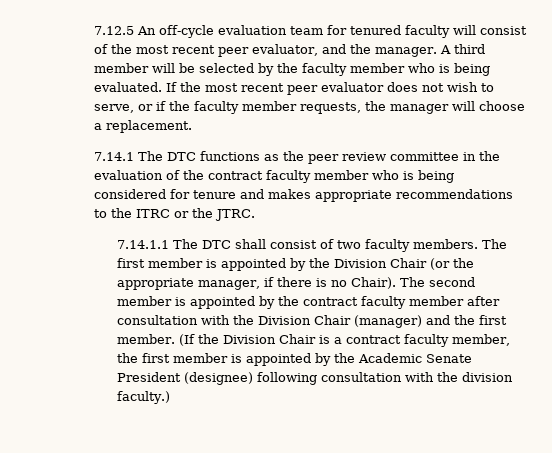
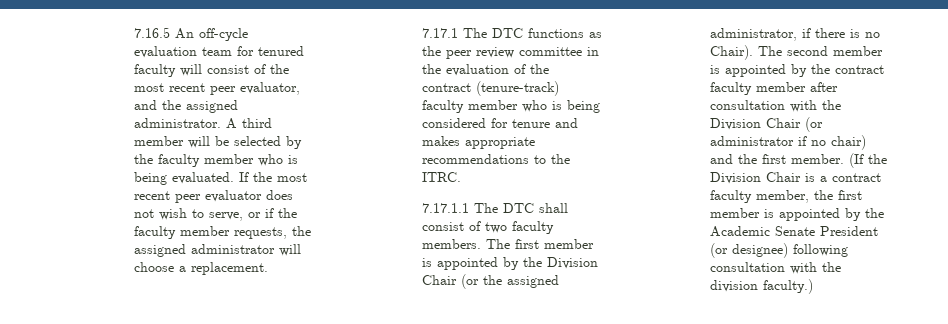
- 7.12.5 An off-cycle evaluation team for tenured faculty will consist of the most recent peer evaluator, and the manager.
+ 7.16.5 An off-cycle evaluation team for tenured faculty will consist of the most recent peer evaluator, and the assigned administrator.
- If the most recent peer evaluator does not wish to serve, or if the faculty member requests, the manager will choose a replacement.
+ If the most recent peer evaluator does not wish to serve, or if the faculty member requests, the assigned administrator will choose a replacement.
- 7.14.1 The DTC functions as the peer review committee in the evaluation of the contract faculty member who is being considered for tenure and makes appropriate recommendations to the ITRC or the JTRC.
- 7.14.1.1 The DTC shall consist of two faculty members.
+ 7.17.1 The DTC functions as the peer review committee in the evaluation of the contract (tenure-track) faculty member who is being considered for tenure and makes appropriate recommendations to the ITRC.
+ 7.17.1.1 The DTC shall consist of two faculty members.
- The first member is appointed by the Division Chair (or the appropriate manager, if there is no Chair).
+ The first member is appointed by the Division Chair (or the assigned administrator, if there is no Chair).
- The second member is appointed by the contract faculty member after consultation with the Division Chair (manager) and the first member.
+ The second member is appointed by the contract faculty member after consultation with the Division Chair (or administrator if no chair) and the first member.
- (If the Division Chair is a contract faculty member, the first member is appointed by the Academic Senate President (designee) following consultation with the division faculty.)
+ (If the Division Chair is a contract faculty member, the first member is appointed by the Academic Senate President (or designee) following consultation with the division faculty.)

